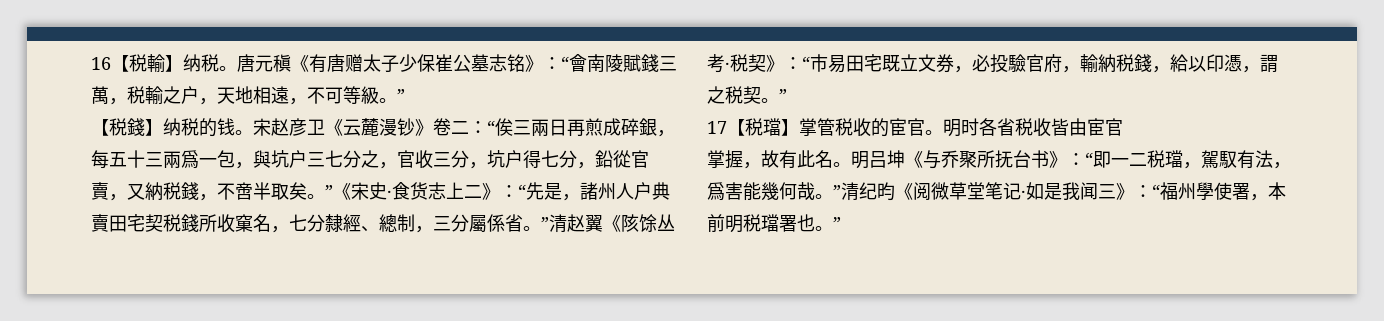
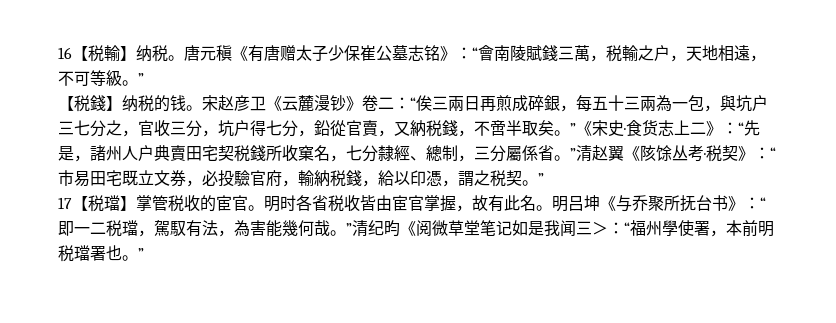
- “俟三兩日再煎成碎銀，每五十三兩爲一包，與坑户三七分之，官收三分，坑户得七分，鉛從官賣，又納税錢，不啻半取矣。”《宋史·食货志上二》：
+ “俟三兩日再煎成碎銀，每五十三兩為一包，與坑户三七分之，官收三分，坑户得七分，鉛從官賣，又納税錢，不啻半取矣。”《宋史·食货志上二》：
- 明时各省税收皆由宦官
- 掌握，故有此名。
+ 明时各省税收皆由宦官掌握，故有此名。
- 明吕坤《与乔聚所抚台书》：“即一二税璫，駕馭有法，爲害能幾何哉。”清纪昀《阅微草堂笔记·如是我闻三》：“福州學使署，本前明税璫署也。”
+ 明吕坤《与乔聚所抚台书》：“即一二税璫，駕馭有法，為害能幾何哉。”清纪昀《阅微草堂笔记如是我闻三＞：“福州學使署，本前明税璫署也。”

